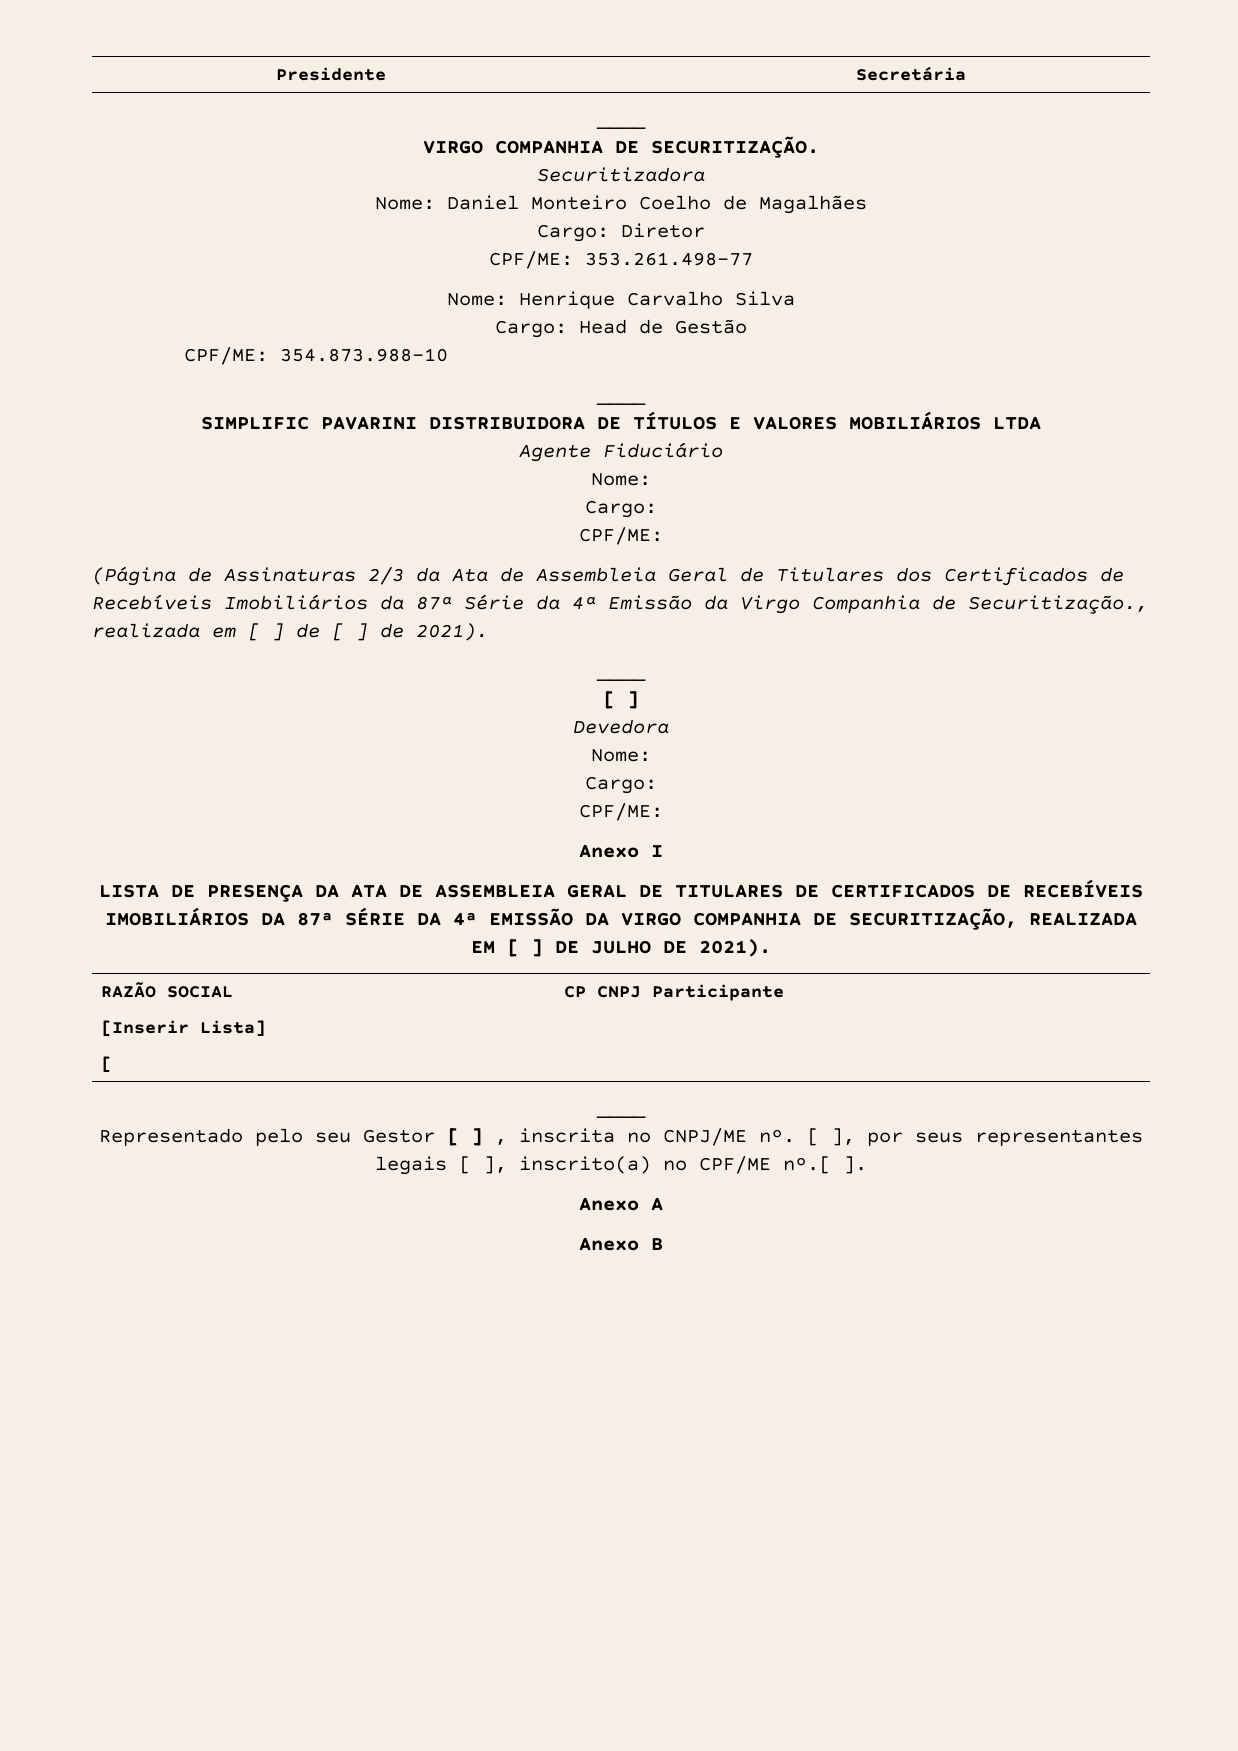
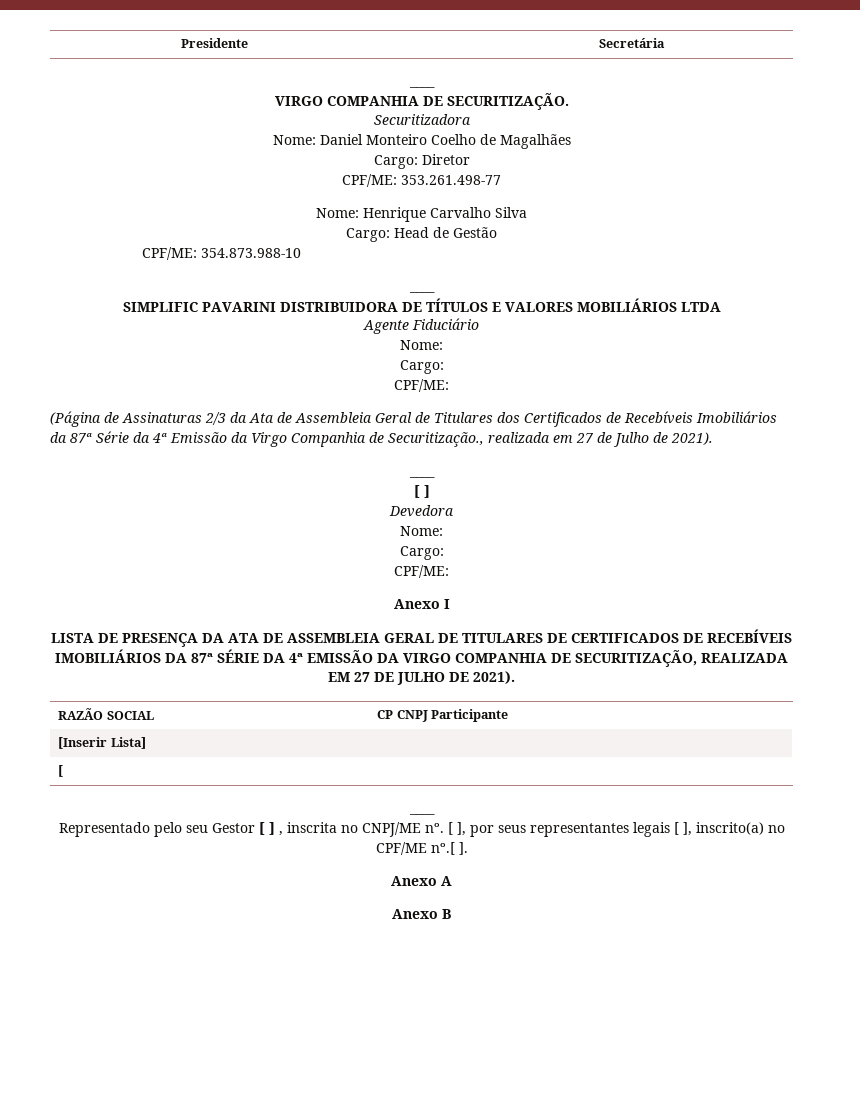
- (Página de Assinaturas 2/3 da Ata de Assembleia Geral de Titulares dos Certificados de Recebíveis Imobiliários da 87ª Série da 4ª Emissão da Virgo Companhia de Securitização., realizada em [ ] de [ ] de 2021).
+ (Página de Assinaturas 2/3 da Ata de Assembleia Geral de Titulares dos Certificados de Recebíveis Imobiliários da 87ª Série da 4ª Emissão da Virgo Companhia de Securitização., realizada em 27 de Julho de 2021).
- LISTA DE PRESENÇA DA ATA DE ASSEMBLEIA GERAL DE TITULARES DE CERTIFICADOS DE RECEBÍVEIS IMOBILIÁRIOS DA 87ª SÉRIE DA 4ª EMISSÃO DA VIRGO COMPANHIA DE SECURITIZAÇÃO, REALIZADA EM [ ] DE JULHO DE 2021).
+ LISTA DE PRESENÇA DA ATA DE ASSEMBLEIA GERAL DE TITULARES DE CERTIFICADOS DE RECEBÍVEIS IMOBILIÁRIOS DA 87ª SÉRIE DA 4ª EMISSÃO DA VIRGO COMPANHIA DE SECURITIZAÇÃO, REALIZADA EM 27 DE JULHO DE 2021).

